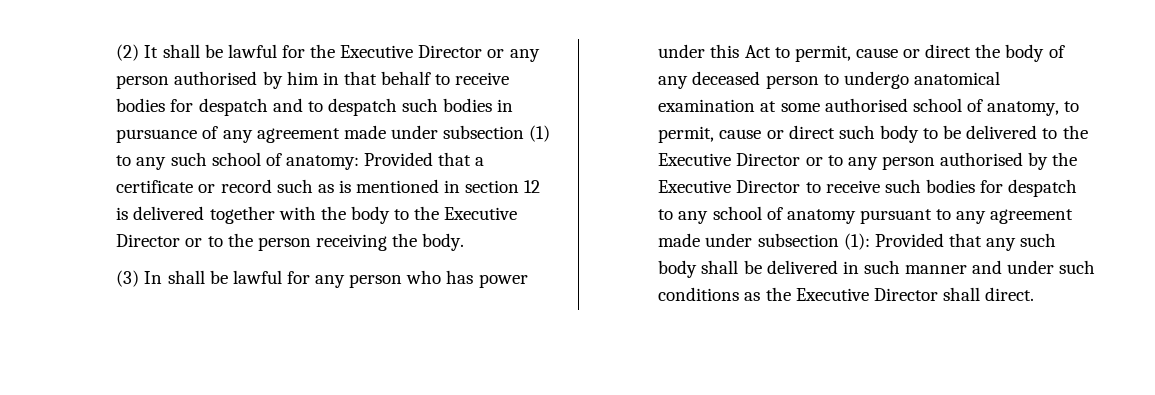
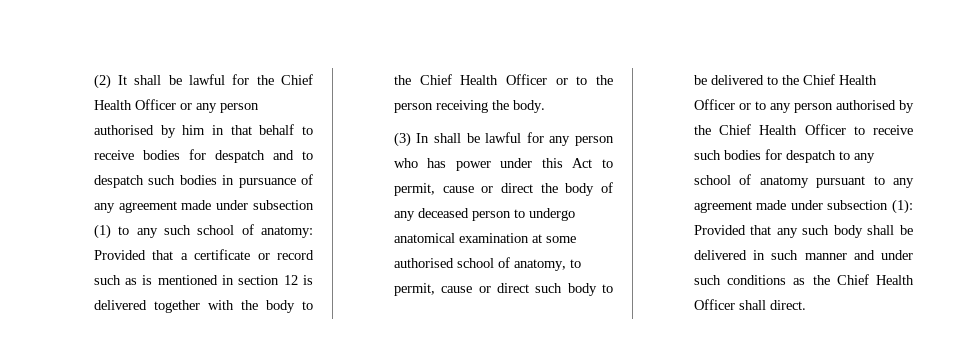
- (2) It shall be lawful for the Executive Director or any person authorised by him in that behalf to receive bodies for despatch and to despatch such bodies in pursuance of any agreement made under subsection (1) to any such school of anatomy:
+ (2) It shall be lawful for the Chief Health Officer or any person authorised by him in that behalf to receive bodies for despatch and to despatch such bodies in pursuance of any agreement made under subsection (1) to any such school of anatomy:
- Provided that a certificate or record such as is mentioned in section 12 is delivered together with the body to the Executive Director or to the person receiving the body.
+ Provided that a certificate or record such as is mentioned in section 12 is delivered together with the body to the Chief Health Officer or to the person receiving the body.
- (3) In shall be lawful for any person who has power under this Act to permit, cause or direct the body of any deceased person to undergo anatomical examination at some authorised school of anatomy, to permit, cause or direct such body to be delivered to the Executive Director or to any person authorised by the Executive Director to receive such bodies for despatch to any school of anatomy pursuant to any agreement made under subsection (1):
+ (3) In shall be lawful for any person who has power under this Act to permit, cause or direct the body of any deceased person to undergo anatomical examination at some authorised school of anatomy, to permit, cause or direct such body to be delivered to the Chief Health Officer or to any person authorised by the Chief Health Officer to receive such bodies for despatch to any school of anatomy pursuant to any agreement made under subsection (1):
- Provided that any such body shall be delivered in such manner and under such conditions as the Executive Director shall direct.
+ Provided that any such body shall be delivered in such manner and under such conditions as the Chief Health Officer shall direct.

